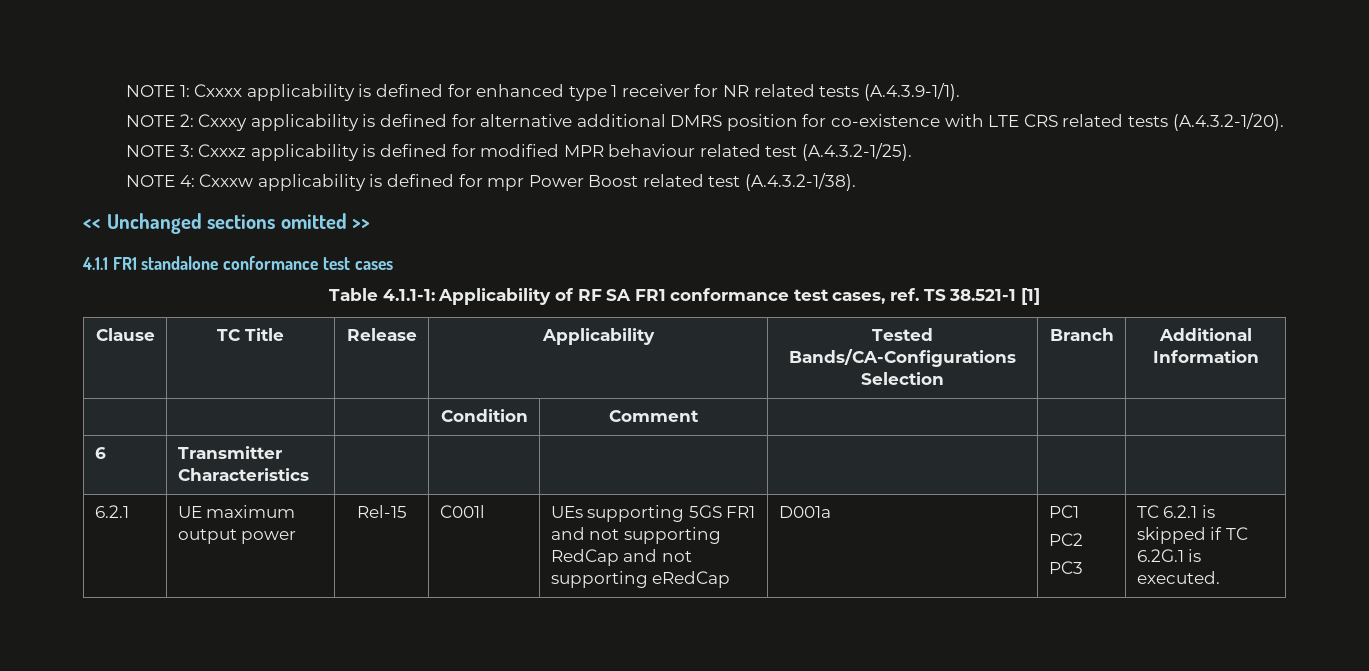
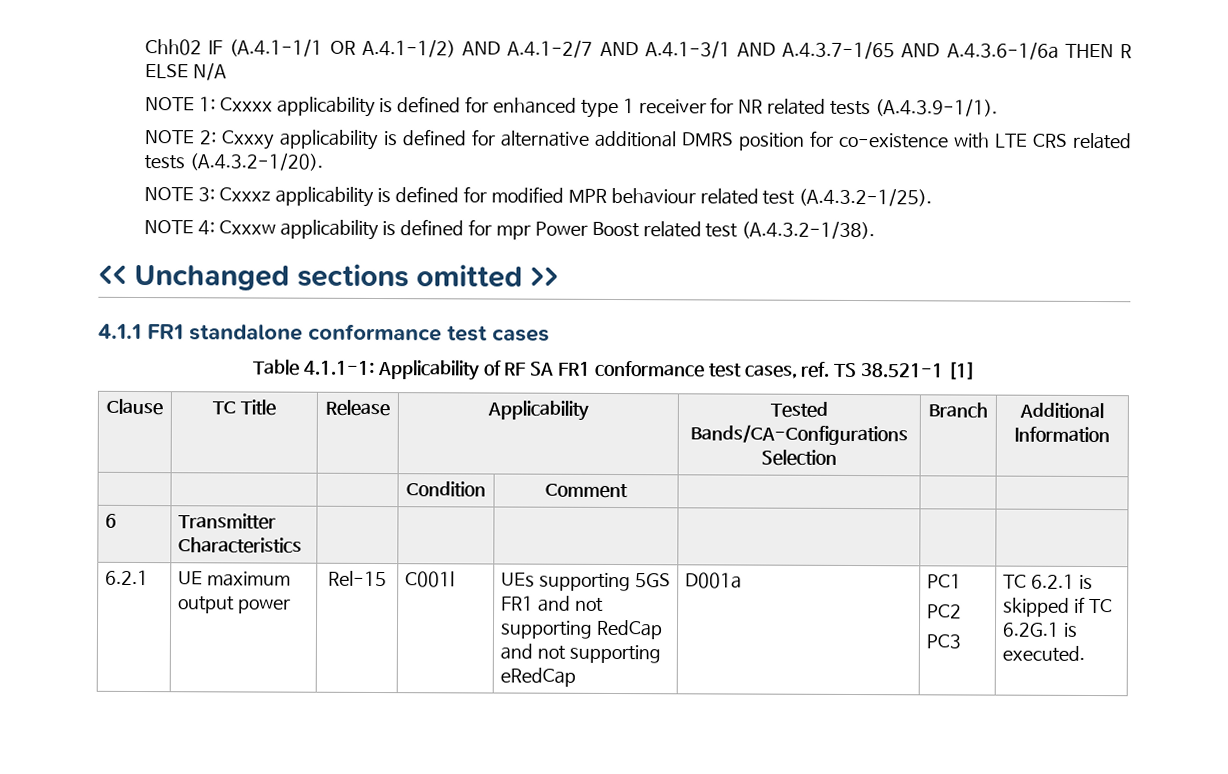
+ Chh02 IF (A.4.1-1/1 OR A.4.1-1/2) AND A.4.1-2/7 AND A.4.1-3/1 AND A.4.3.7-1/65 AND A.4.3.6-1/6a THEN R ELSE N/A

